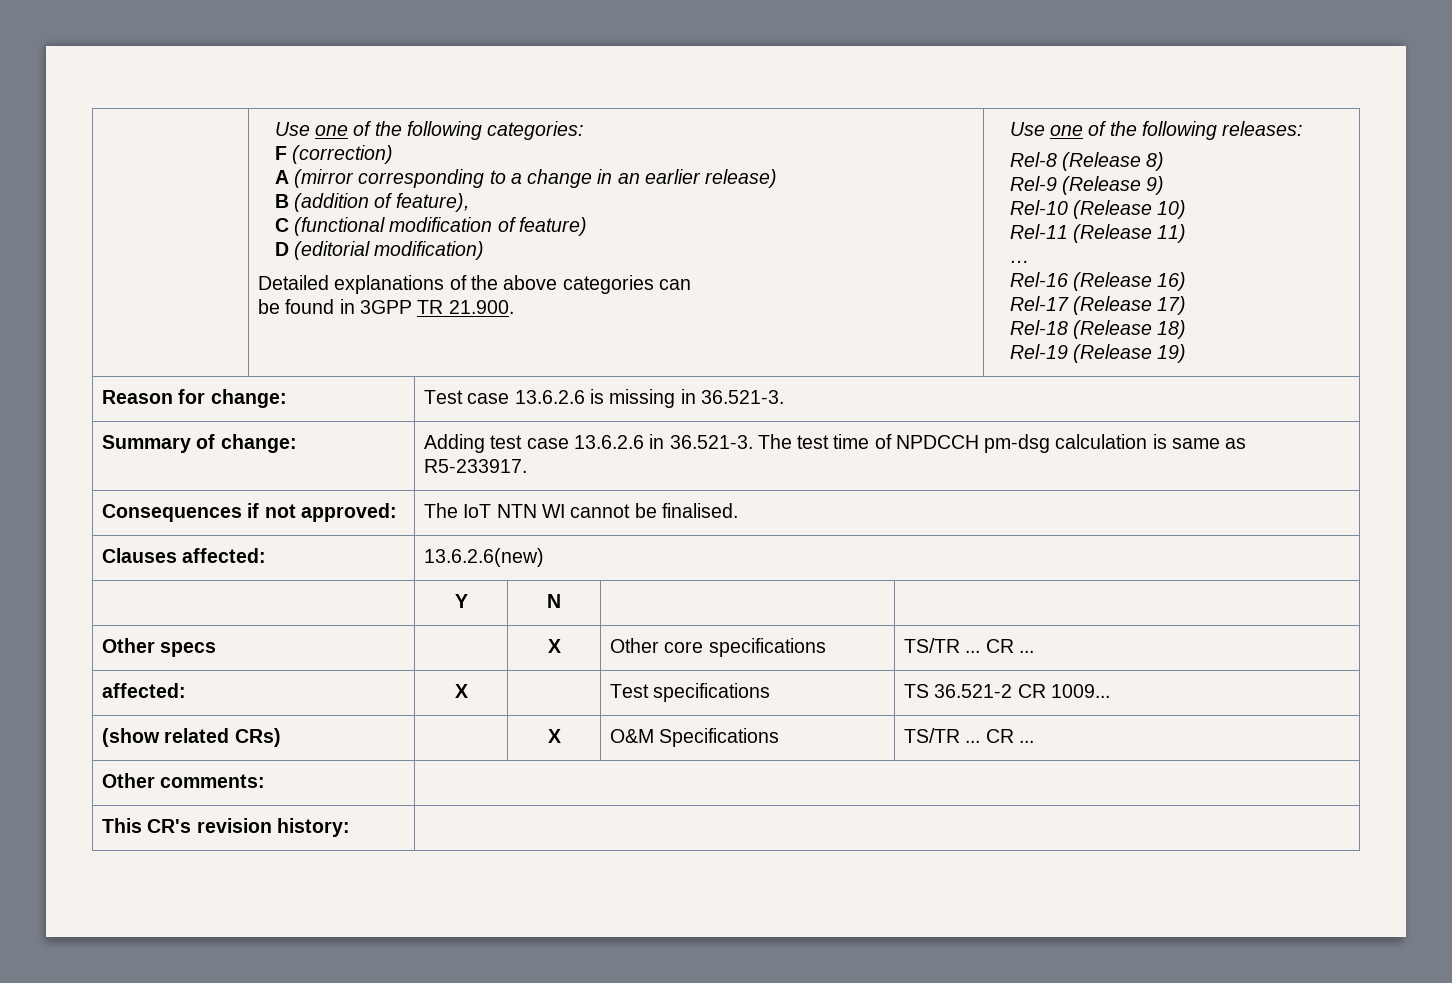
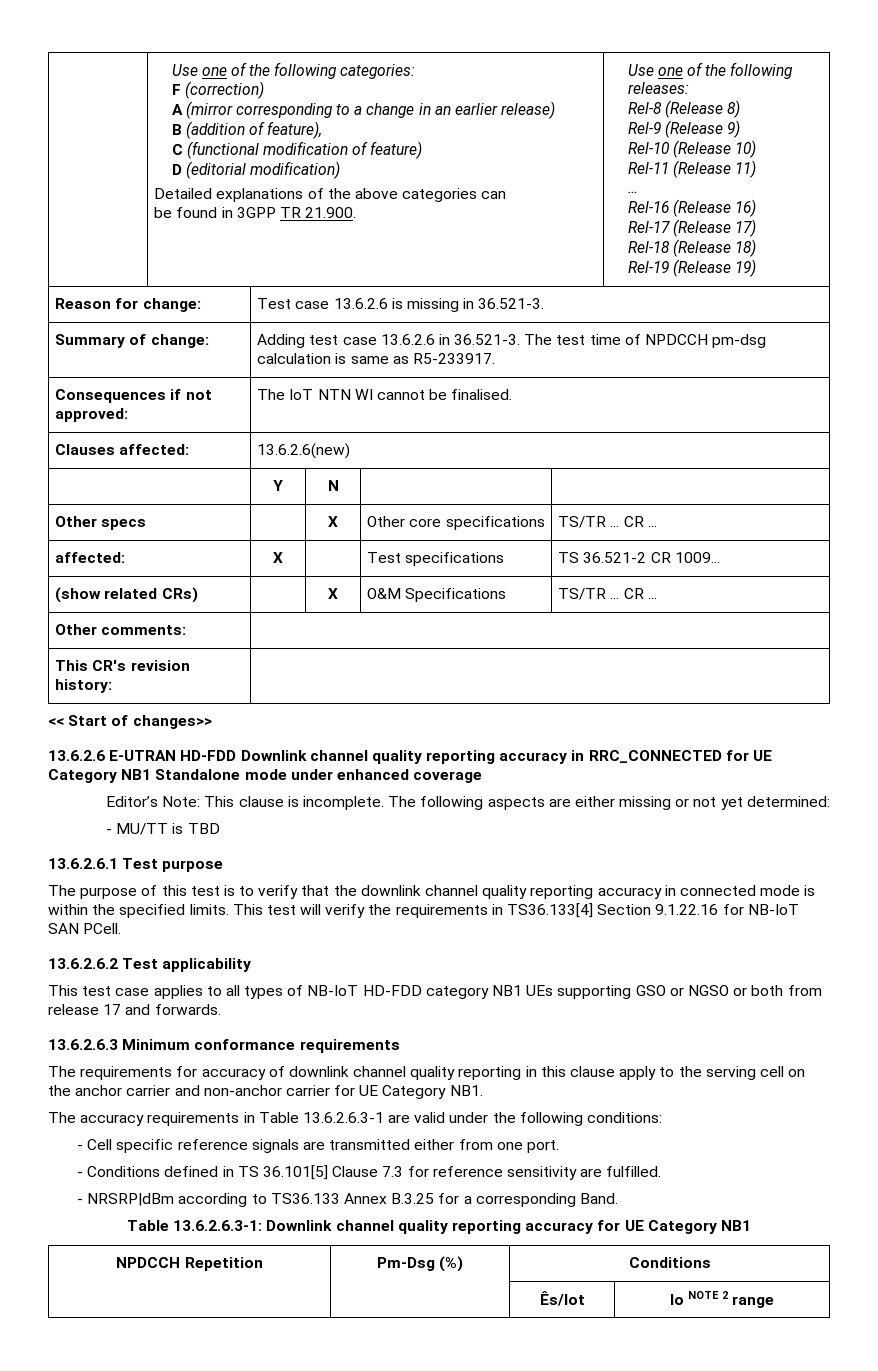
+ << Start of changes>>
+ 13.6.2.6 E-UTRAN HD-FDD Downlink channel quality reporting accuracy in RRC_CONNECTED for UE Category NB1 Standalone mode under enhanced coverage
+ Editor’s Note: This clause is incomplete. The following aspects are either missing or not yet determined:
+ - MU/TT is TBD
+ 13.6.2.6.1 Test purpose
+ The purpose of this test is to verify that the downlink channel quality reporting accuracy in connected mode is within the specified limits. This test will verify the requirements in TS36.133[4] Section 9.1.22.16 for NB-IoT SAN PCell.
+ 13.6.2.6.2 Test applicability
+ This test case applies to all types of NB-IoT HD-FDD category NB1 UEs supporting GSO or NGSO or both from release 17 and forwards.
+ 13.6.2.6.3 Minimum conformance requirements
+ The requirements for accuracy of downlink channel quality reporting in this clause apply to the serving cell on the anchor carrier and non-anchor carrier for UE Category NB1.
+ The accuracy requirements in Table 13.6.2.6.3-1 are valid under the following conditions:
+ - Cell specific reference signals are transmitted either from one port.
+ - Conditions defined in TS 36.101[5] Clause 7.3 for reference sensitivity are fulfilled.
+ - NRSRP|dBm according to TS36.133 Annex B.3.25 for a corresponding Band.
+ Table 13.6.2.6.3-1: Downlink channel quality reporting accuracy for UE Category NB1
+ NPDCCH Repetition | Pm-Dsg (%) | Conditions
+ | | Ês/Iot | Io NOTE 2 range

